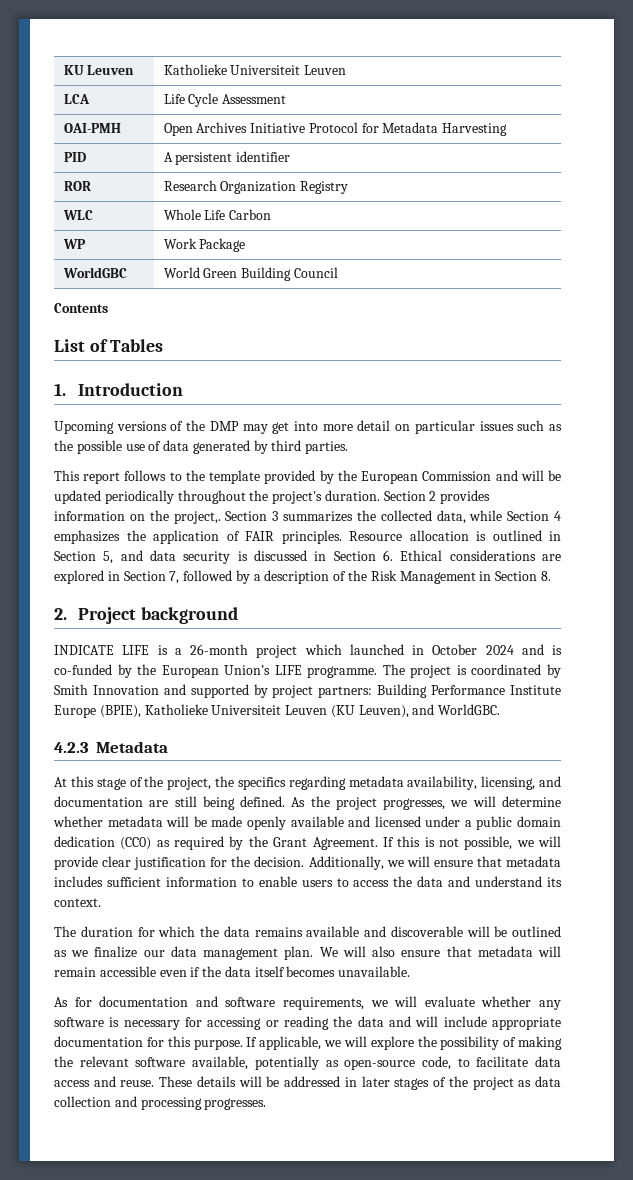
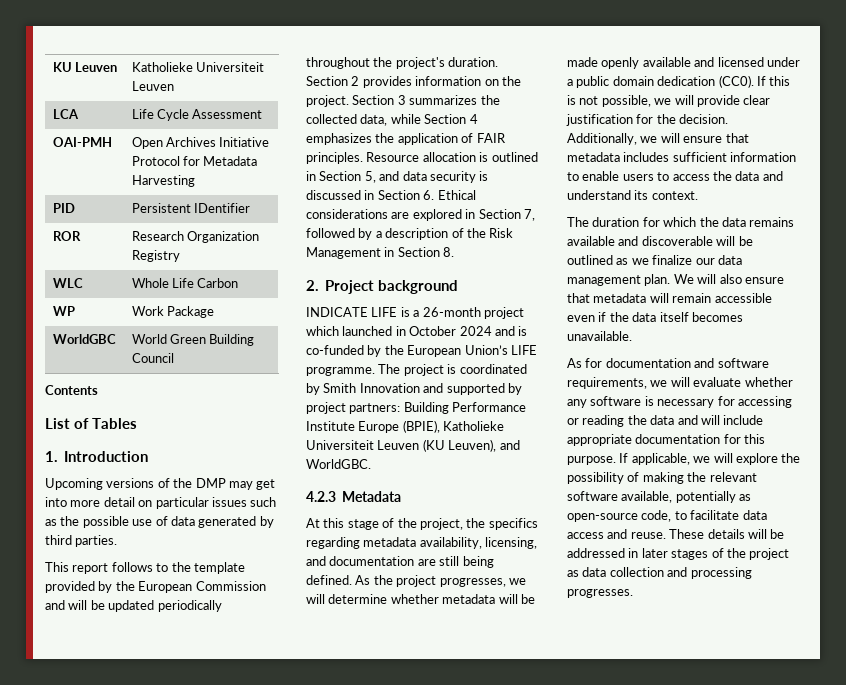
- PID | A persistent identifier
+ PID | Persistent IDentifier
- Section 2 provides information on the project,.
+ Section 2 provides information on the project.
- As the project progresses, we will determine whether metadata will be made openly available and licensed under a public domain dedication (CC0) as required by the Grant Agreement.
+ As the project progresses, we will determine whether metadata will be made openly available and licensed under a public domain dedication (CC0).

